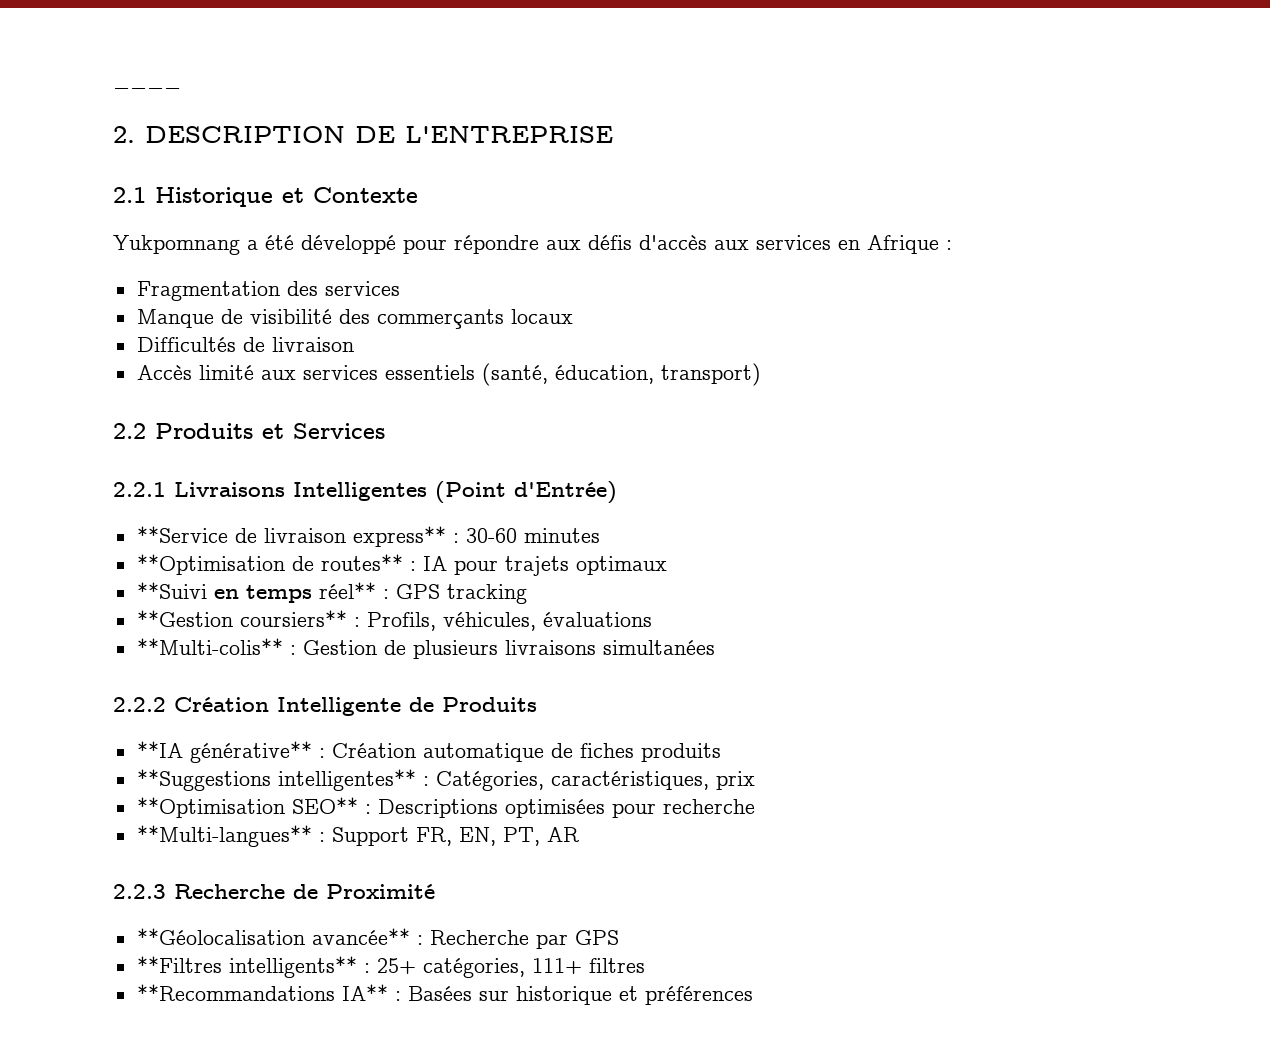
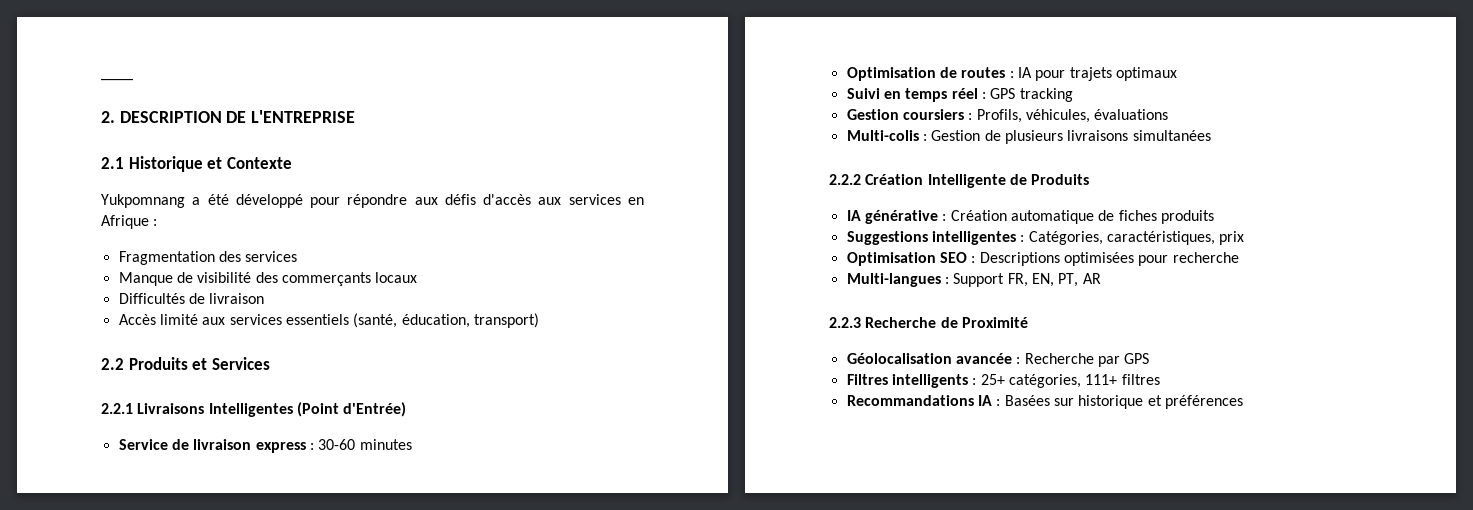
- **Service de livraison express** : 30-60 minutes
+ Service de livraison express : 30-60 minutes
- **Optimisation de routes** : IA pour trajets optimaux
+ Optimisation de routes : IA pour trajets optimaux
- **Suivi en temps réel** : GPS tracking
+ Suivi en temps réel : GPS tracking
- **Gestion coursiers** : Profils, véhicules, évaluations
+ Gestion coursiers : Profils, véhicules, évaluations
- **Multi-colis** : Gestion de plusieurs livraisons simultanées
+ Multi-colis : Gestion de plusieurs livraisons simultanées
- **IA générative** : Création automatique de fiches produits
+ IA générative : Création automatique de fiches produits
- **Suggestions intelligentes** : Catégories, caractéristiques, prix
+ Suggestions intelligentes : Catégories, caractéristiques, prix
- **Optimisation SEO** : Descriptions optimisées pour recherche
+ Optimisation SEO : Descriptions optimisées pour recherche
- **Multi-langues** : Support FR, EN, PT, AR
+ Multi-langues : Support FR, EN, PT, AR
- **Géolocalisation avancée** : Recherche par GPS
+ Géolocalisation avancée : Recherche par GPS
- **Filtres intelligents** : 25+ catégories, 111+ filtres
+ Filtres intelligents : 25+ catégories, 111+ filtres
- **Recommandations IA** : Basées sur historique et préférences
+ Recommandations IA : Basées sur historique et préférences

